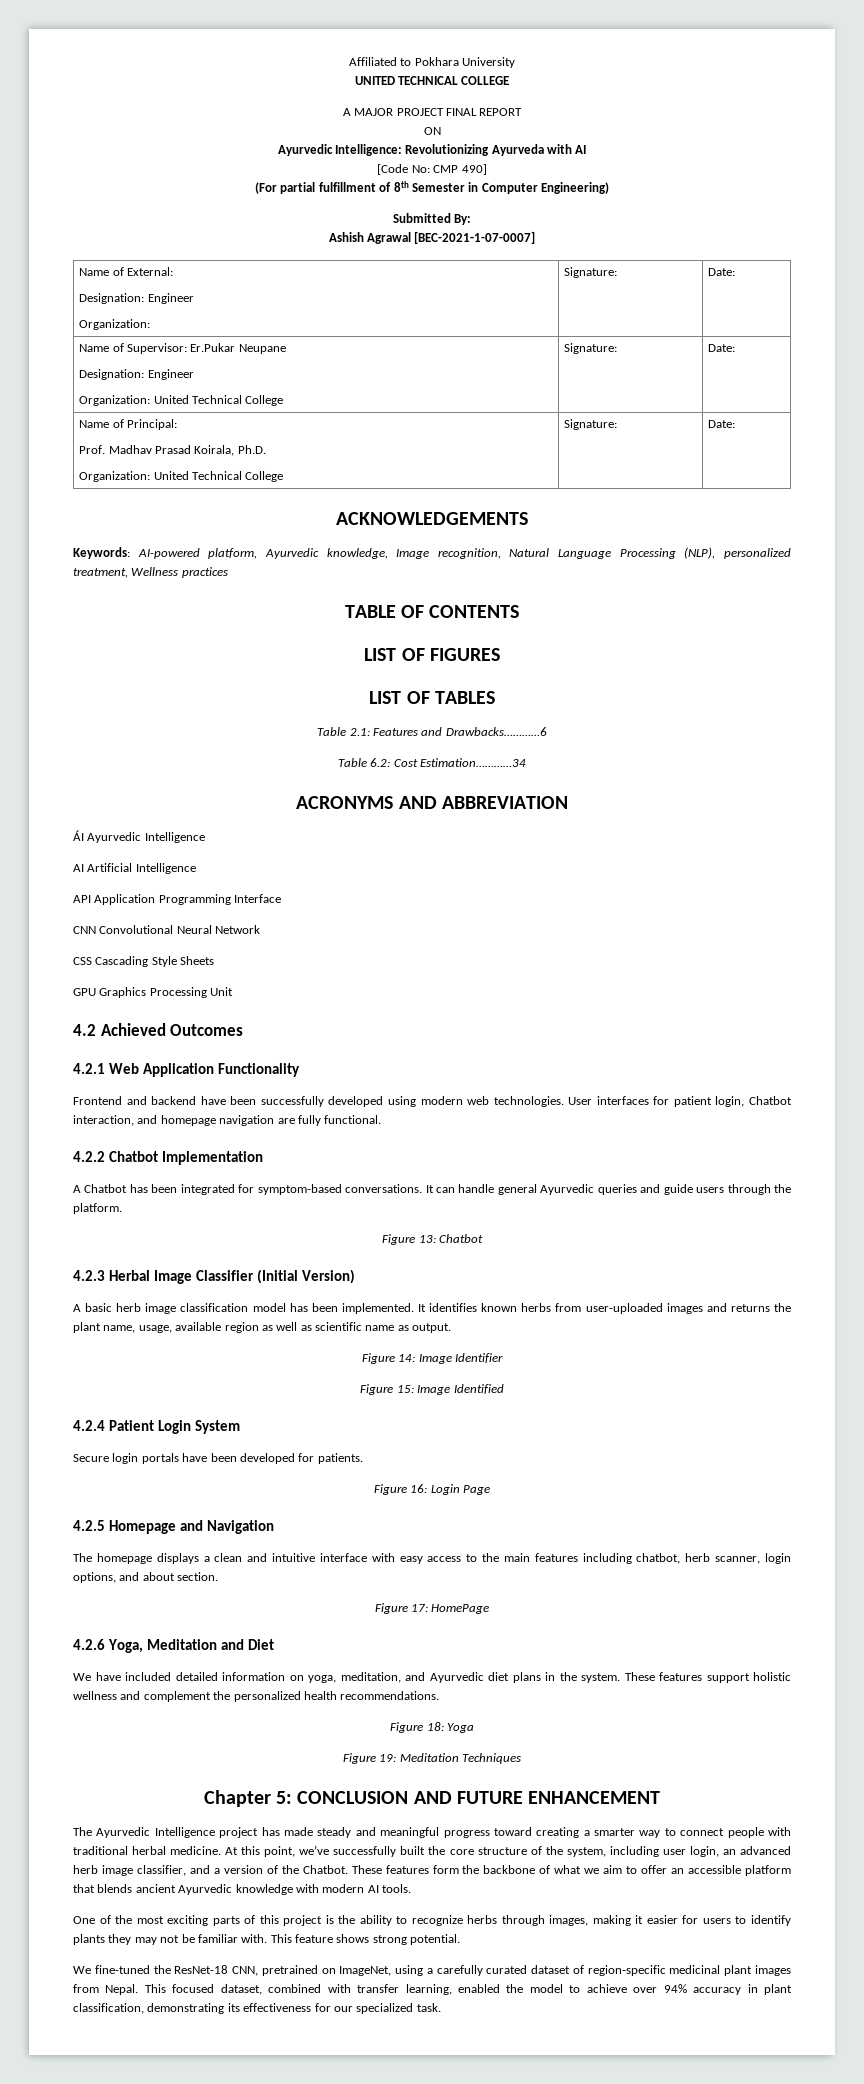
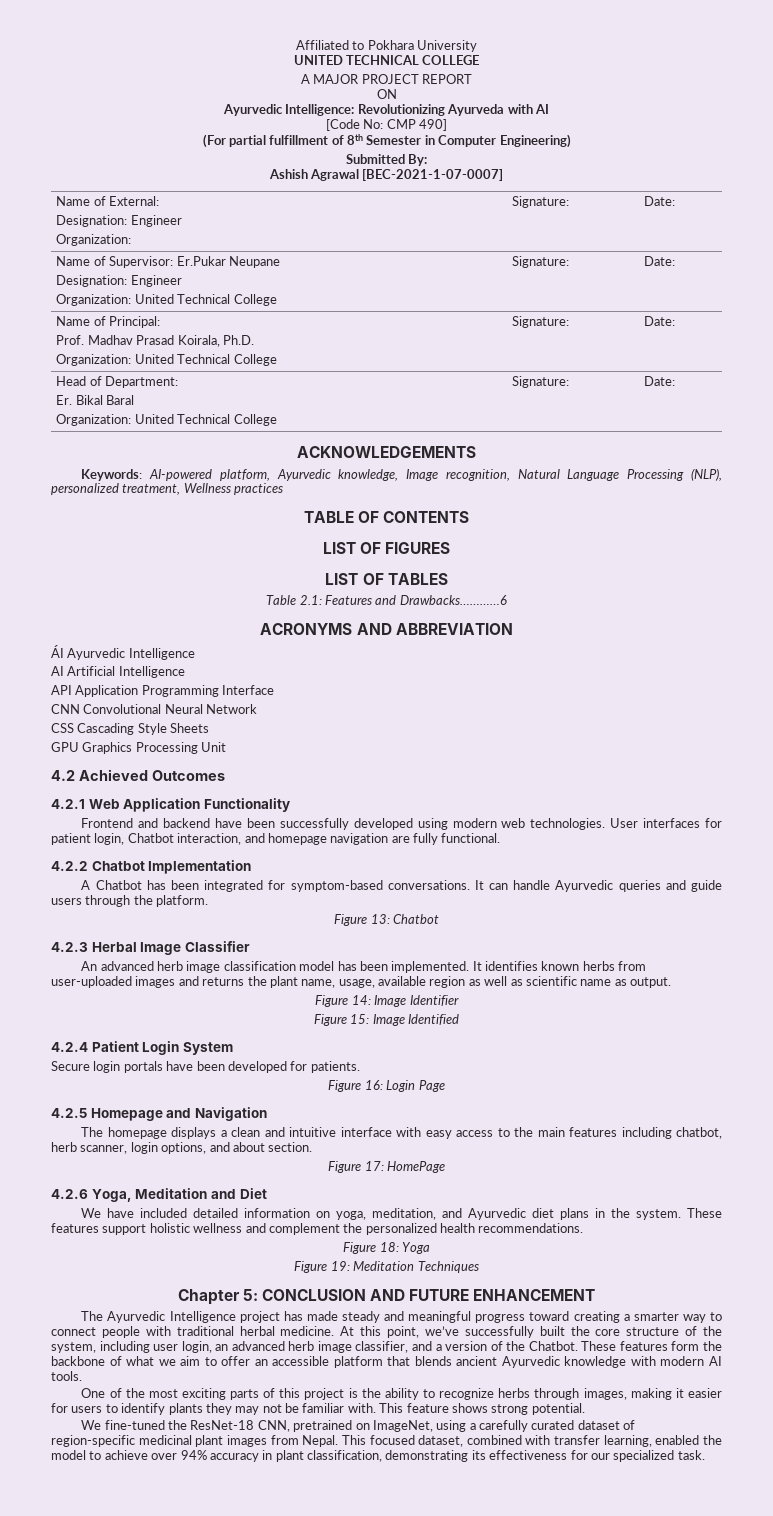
- A MAJOR PROJECT FINAL REPORT
+ A MAJOR PROJECT REPORT
+ Head of Department:
+ Er. Bikal Baral
+ Organization: United Technical College | Signature: | Date:
- Table 6.2: Cost Estimation…………34
- It can handle general Ayurvedic queries and guide users through the platform.
+ It can handle Ayurvedic queries and guide users through the platform.
- 4.2.3 Herbal Image Classifier (Initial Version)
- A basic herb image classification model has been implemented.
+ 4.2.3 Herbal Image Classifier
+ An advanced herb image classification model has been implemented.

